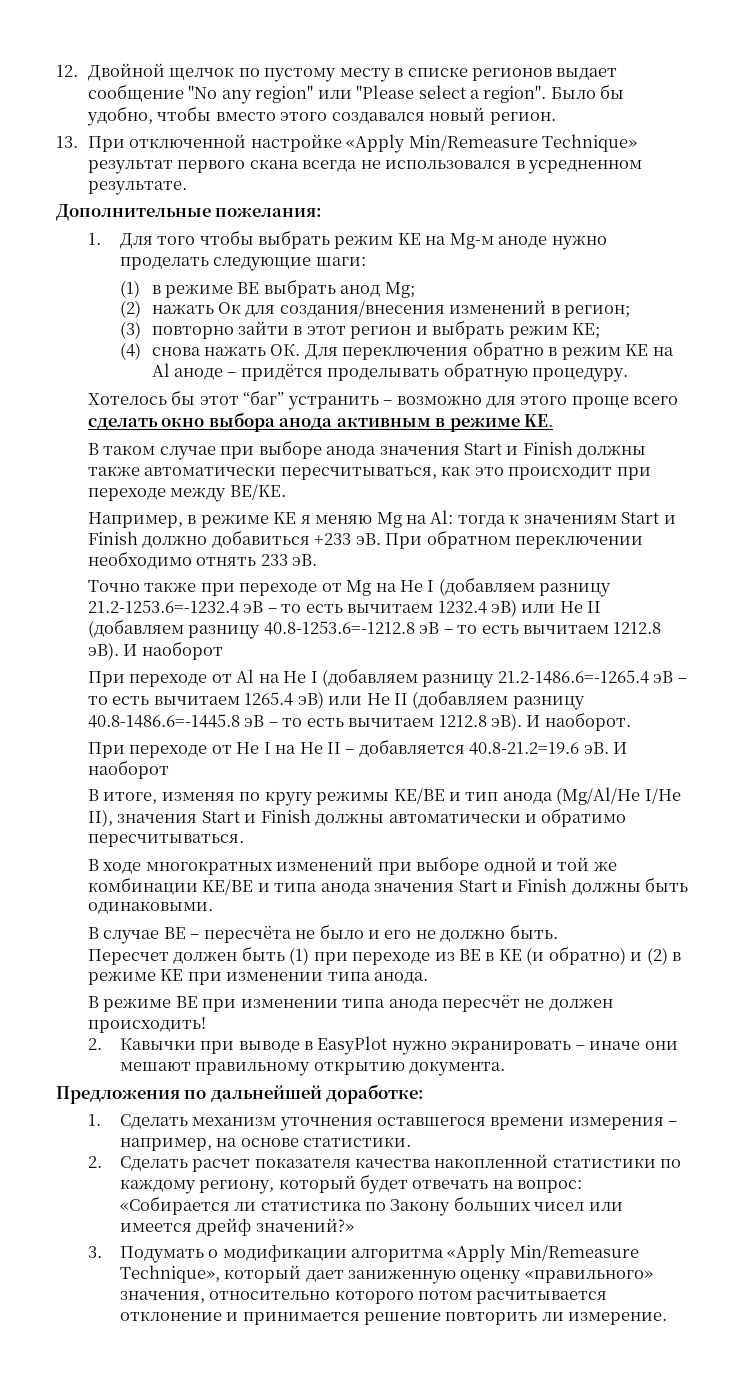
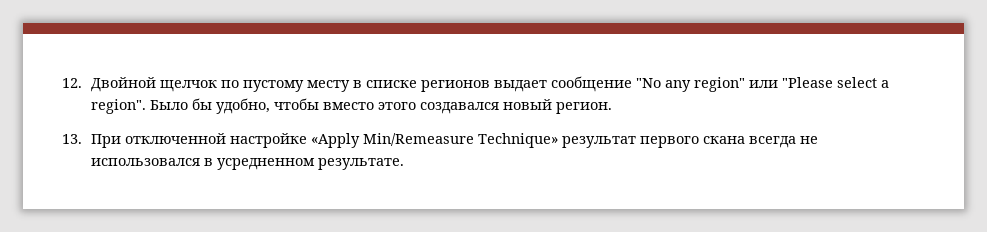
- Дополнительные пожелания:
- 1. Для того чтобы выбрать режим KE на Mg-м аноде нужно проделать следующие шаги:
- (1) в режиме BE выбрать анод Mg;
- (2) нажать Ок для создания/внесения изменений в регион;
- (3) повторно зайти в этот регион и выбрать режим KE;
- (4) снова нажать ОК. Для переключения обратно в режим KE на Al аноде – придётся проделывать обратную процедуру.
- Хотелось бы этот “баг” устранить – возможно для этого проще всего сделать окно выбора анода активным в режиме KE.
- В таком случае при выборе анода значения Start и Finish должны также автоматически пересчитываться, как это происходит при переходе между BE/KE.
- Например, в режиме KE я меняю Mg на Al: тогда к значениям Start и Finish должно добавиться +233 эВ. При обратном переключении необходимо отнять 233 эВ.
- Точно также при переходе от Mg на He I (добавляем разницу 21.2-1253.6=-1232.4 эВ – то есть вычитаем 1232.4 эВ) или Нe II (добавляем разницу 40.8-1253.6=-1212.8 эВ – то есть вычитаем 1212.8 эВ). И наоборот
- При переходе от Al на He I (добавляем разницу 21.2-1486.6=-1265.4 эВ – то есть вычитаем 1265.4 эВ) или Нe II (добавляем разницу 40.8-1486.6=-1445.8 эВ – то есть вычитаем 1212.8 эВ). И наоборот.
- При переходе от He I на He II – добавляется 40.8-21.2=19.6 эВ. И наоборот
- В итоге, изменяя по кругу режимы KE/BE и тип анода (Mg/Al/He I/He II), значения Start и Finish должны автоматически и обратимо пересчитываться.
- В ходе многократных изменений при выборе одной и той же комбинации KE/BE и типа анода значения Start и Finish должны быть одинаковыми.
- В случае BE – пересчёта не было и его не должно быть.
- Пересчет должен быть (1) при переходе из BE в KE (и обратно) и (2) в режиме KE при изменении типа анода.
- В режиме BE при изменении типа анода пересчёт не должен происходить!
- 2. Кавычки при выводе в EasyPlot нужно экранировать – иначе они мешают правильному открытию документа.
- Предложения по дальнейшей доработке:
- 1. Сделать механизм уточнения оставшегося времени измерения – например, на основе статистики.
- 2. Сделать расчет показателя качества накопленной статистики по каждому региону, который будет отвечать на вопрос: «Собирается ли статистика по Закону больших чисел или имеется дрейф значений?»
- 3. Подумать о модификации алгоритма «Apply Min/Remeasure Technique», который дает заниженную оценку «правильного» значения, относительно которого потом расчитывается отклонение и принимается решение повторить ли измерение.

